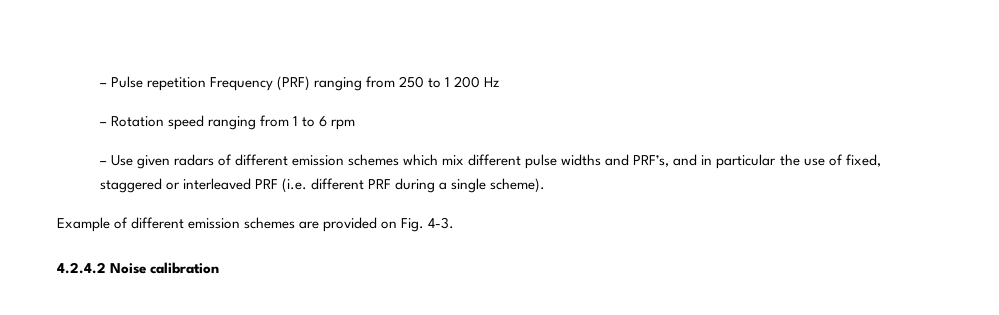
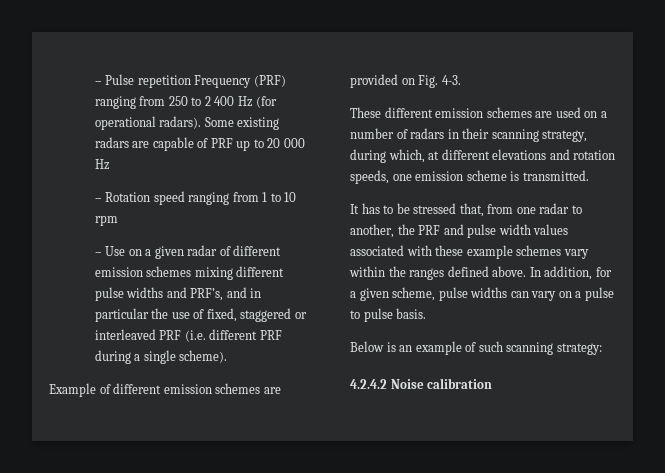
- – Pulse repetition Frequency (PRF) ranging from 250 to 1 200 Hz
+ – Pulse repetition Frequency (PRF) ranging from 250 to 2 400 Hz (for operational radars). Some existing radars are capable of PRF up to 20 000 Hz
- – Rotation speed ranging from 1 to 6 rpm
+ – Rotation speed ranging from 1 to 10 rpm
- – Use given radars of different emission schemes which mix different pulse widths and PRF’s, and in particular the use of fixed, staggered or interleaved PRF (i.e. different PRF during a single scheme).
+ – Use on a given radar of different emission schemes mixing different pulse widths and PRF’s, and in particular the use of fixed, staggered or interleaved PRF (i.e. different PRF during a single scheme).
+ These different emission schemes are used on a number of radars in their scanning strategy, during which, at different elevations and rotation speeds, one emission scheme is transmitted.
+ It has to be stressed that, from one radar to another, the PRF and pulse width values associated with these example schemes vary within the ranges defined above. In addition, for a given scheme, pulse widths can vary on a pulse to pulse basis.
+ Below is an example of such scanning strategy:

